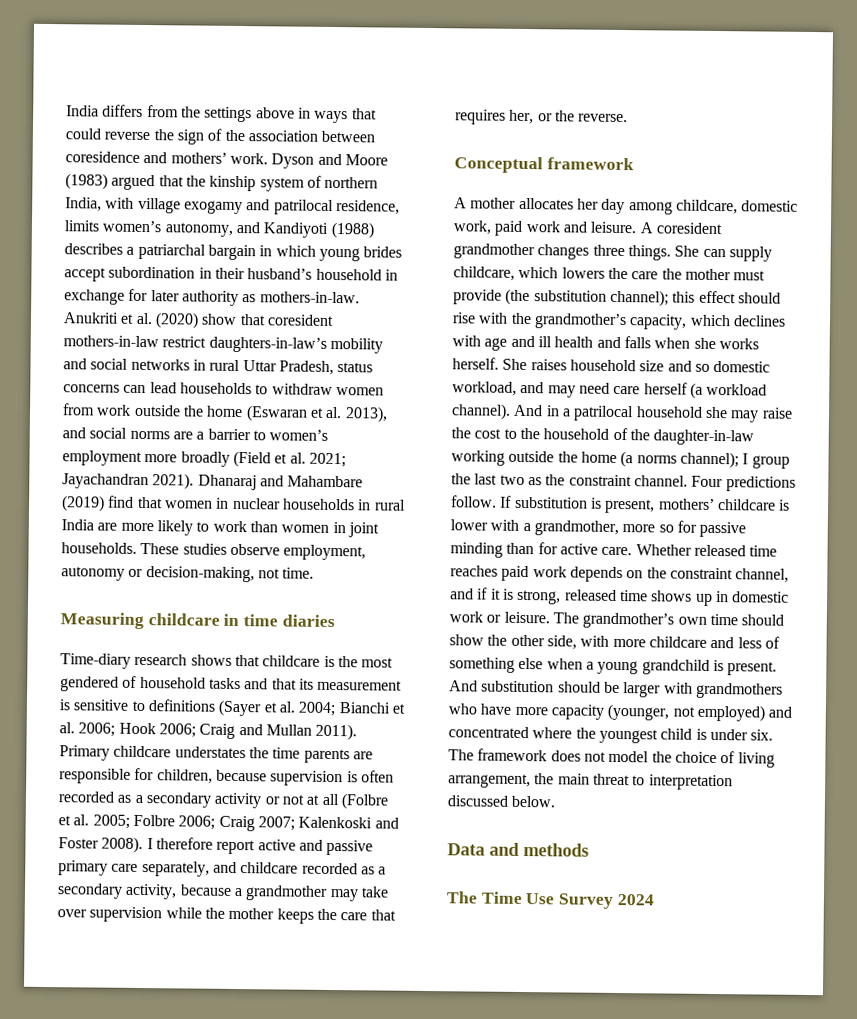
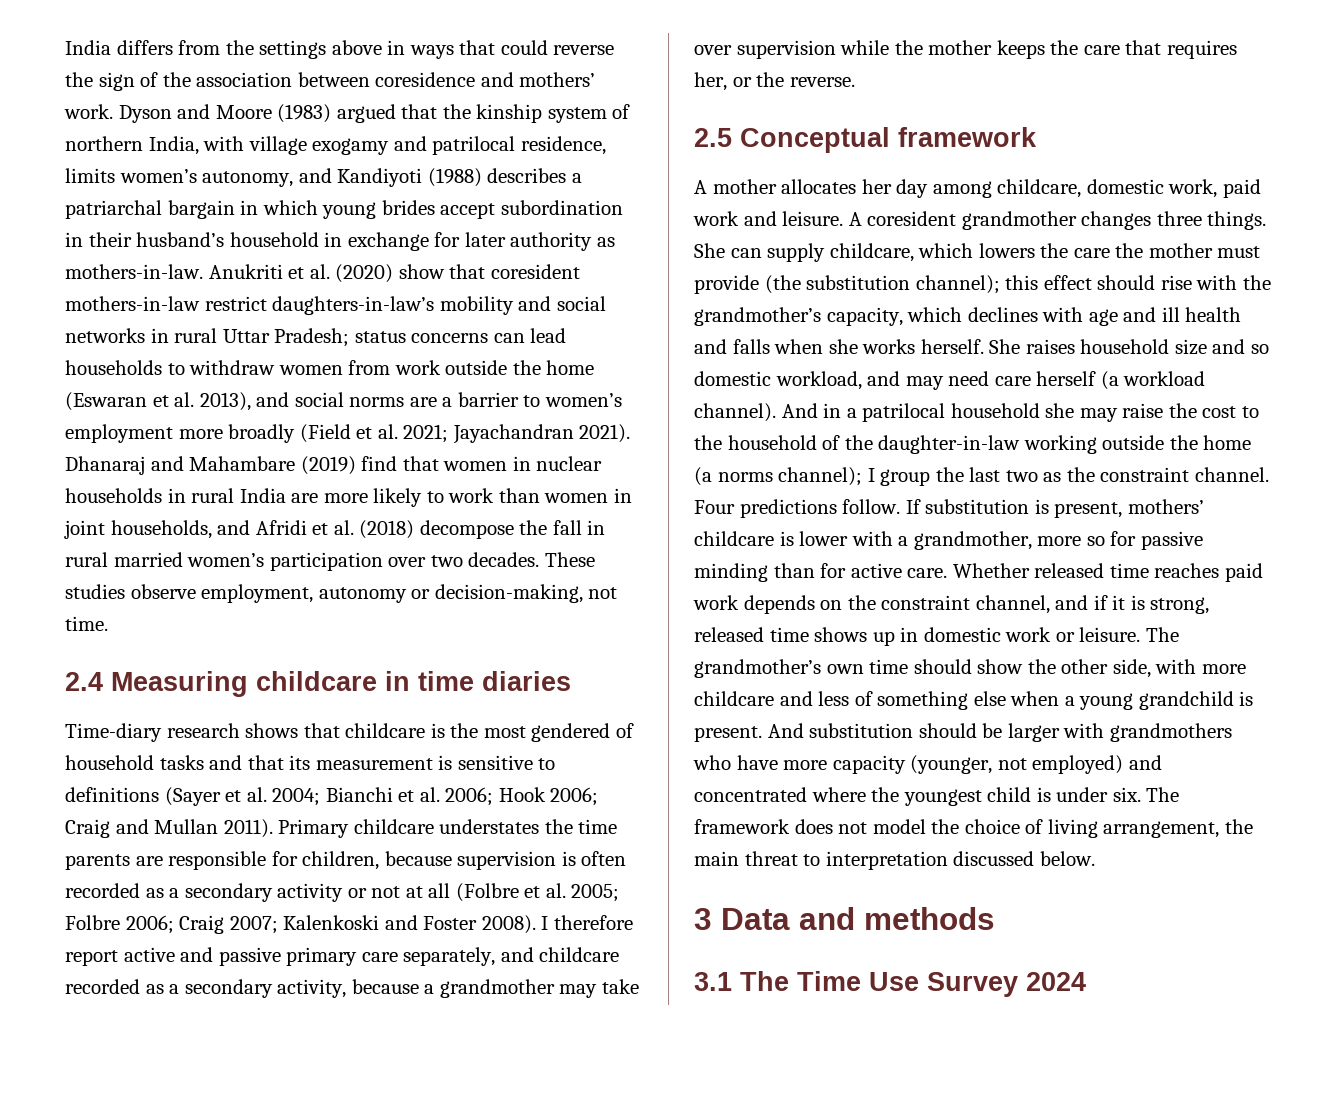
- Anukriti et al. (2020) show that coresident mothers-in-law restrict daughters-in-law’s mobility and social networks in rural Uttar Pradesh, status concerns can lead households to withdraw women from work outside the home (Eswaran et al. 2013), and social norms are a barrier to women’s employment more broadly (Field et al. 2021; Jayachandran 2021).
+ Anukriti et al. (2020) show that coresident mothers-in-law restrict daughters-in-law’s mobility and social networks in rural Uttar Pradesh; status concerns can lead households to withdraw women from work outside the home (Eswaran et al. 2013), and social norms are a barrier to women’s employment more broadly (Field et al. 2021; Jayachandran 2021).
- Dhanaraj and Mahambare (2019) find that women in nuclear households in rural India are more likely to work than women in joint households.
+ Dhanaraj and Mahambare (2019) find that women in nuclear households in rural India are more likely to work than women in joint households, and Afridi et al. (2018) decompose the fall in rural married women’s participation over two decades.
- Measuring childcare in time diaries
+ 2.4 Measuring childcare in time diaries
- Conceptual framework
+ 2.5 Conceptual framework
- Data and methods
+ 3 Data and methods
- The Time Use Survey 2024
+ 3.1 The Time Use Survey 2024

